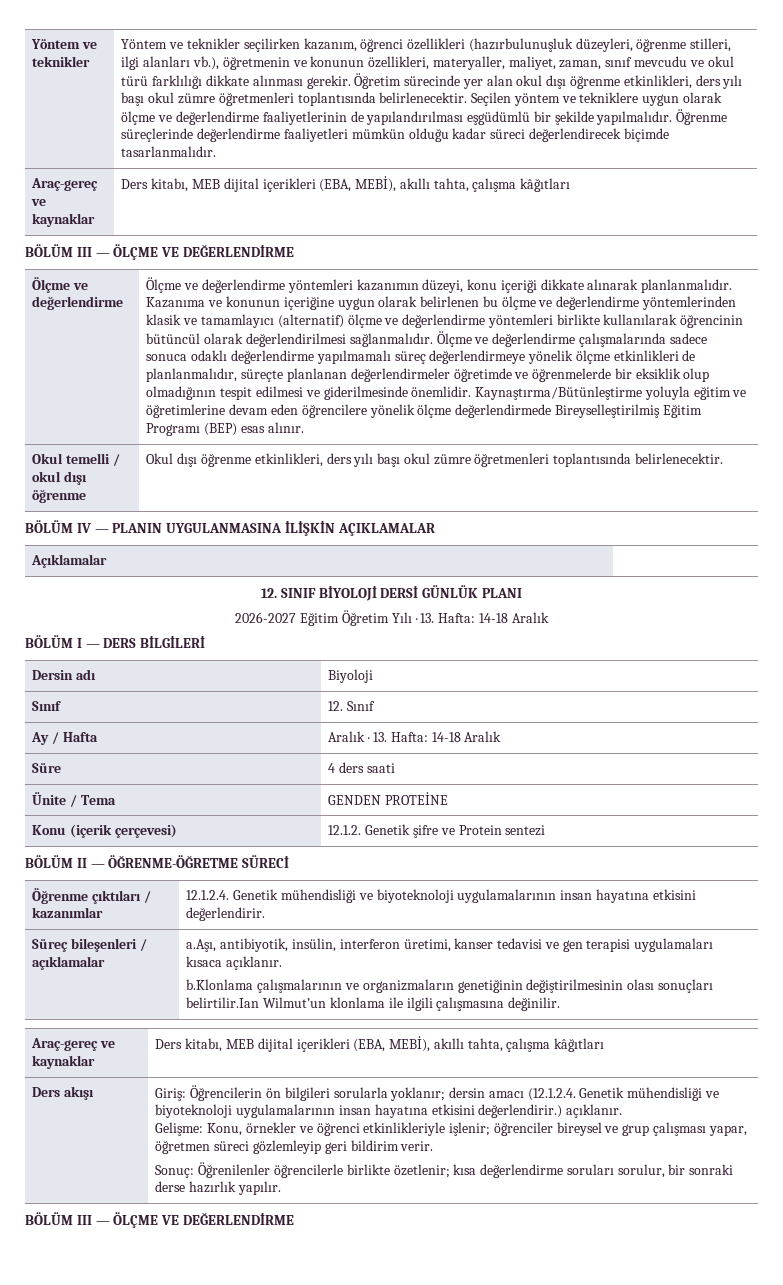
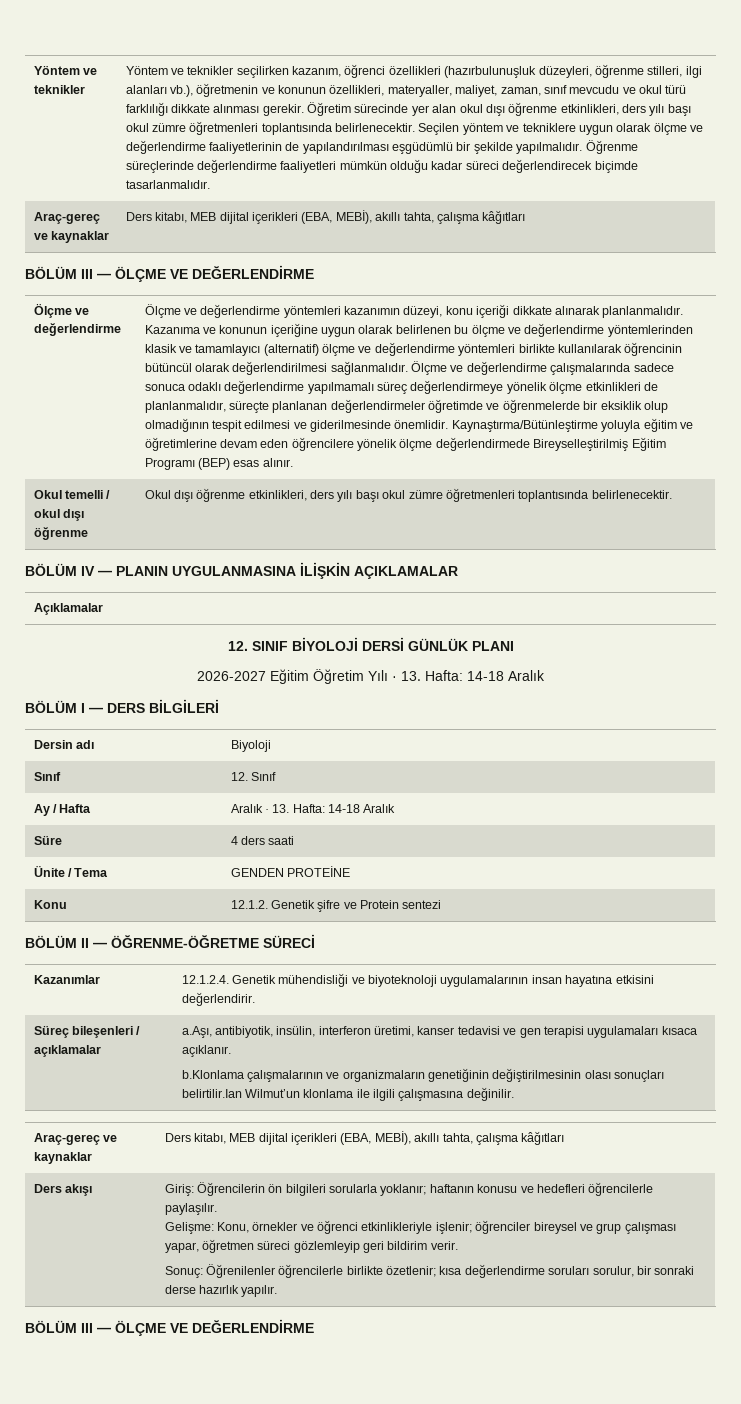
- Konu (içerik çerçevesi) | 12.1.2. Genetik şifre ve Protein sentezi
+ Konu | 12.1.2. Genetik şifre ve Protein sentezi
- Öğrenme çıktıları / kazanımlar | 12.1.2.4. Genetik mühendisliği ve biyoteknoloji uygulamalarının insan hayatına etkisini değerlendirir.
+ Kazanımlar | 12.1.2.4. Genetik mühendisliği ve biyoteknoloji uygulamalarının insan hayatına etkisini değerlendirir.
- Giriş: Öğrencilerin ön bilgileri sorularla yoklanır; dersin amacı (12.1.2.4. Genetik mühendisliği ve biyoteknoloji uygulamalarının insan hayatına etkisini değerlendirir.) açıklanır.
+ Giriş: Öğrencilerin ön bilgileri sorularla yoklanır; haftanın konusu ve hedefleri öğrencilerle paylaşılır.

